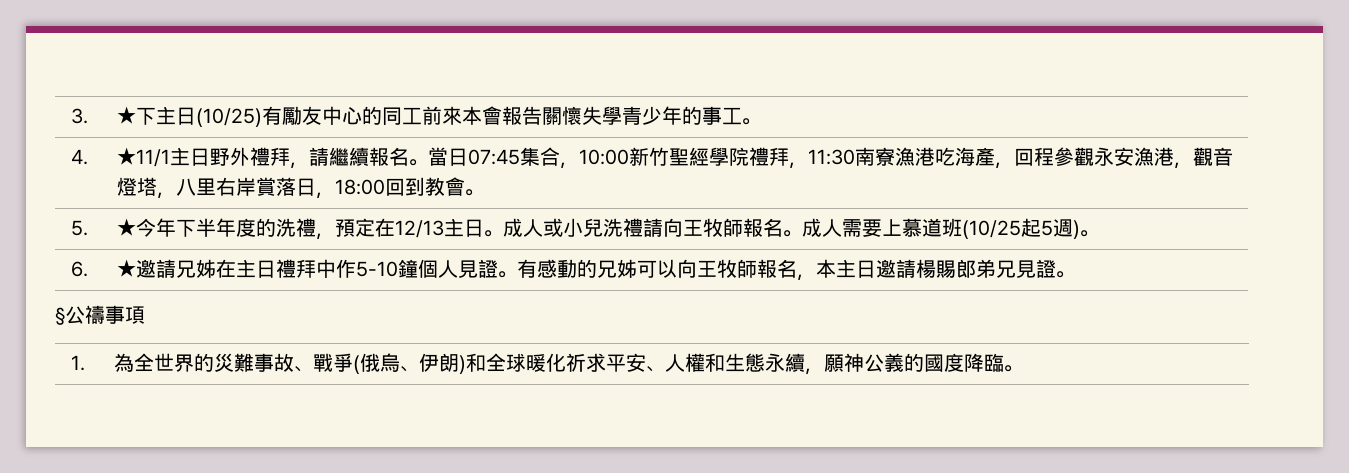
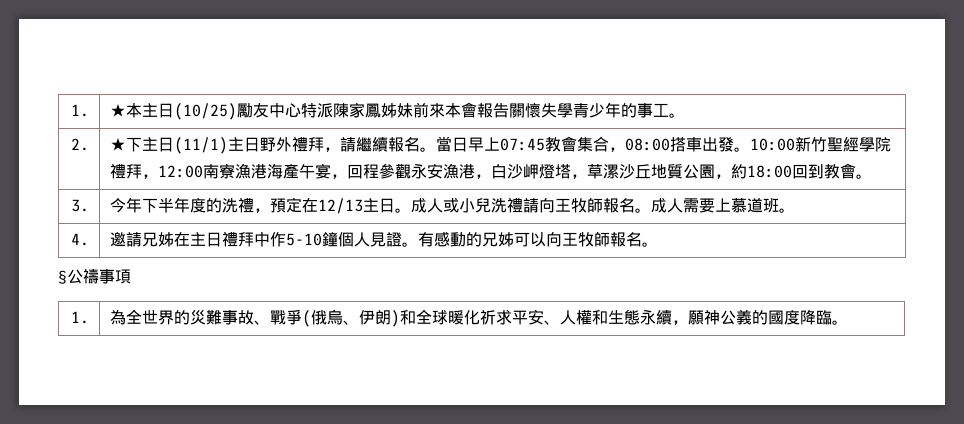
- 3. | ★下主日(10/25)有勵友中心的同工前來本會報告關懷失學青少年的事工。
+ 1. | ★本主日(10/25)勵友中心特派陳家鳳姊妹前來本會報告關懷失學青少年的事工。
- 4. | ★11/1主日野外禮拜，請繼續報名。
+ 2. | ★下主日(11/1)主日野外禮拜，請繼續報名。
- 當日07:45集合，10:00新竹聖經學院禮拜，11:30南寮漁港吃海產，回程參觀永安漁港，觀音燈塔，八里右岸賞落日，18:00回到教會。
+ 當日早上07:45教會集合，08:00搭車出發。10:00新竹聖經學院禮拜，12:00南寮漁港海產午宴，回程參觀永安漁港，白沙岬燈塔，草漯沙丘地質公園，約18:00回到教會。
- 5. | ★今年下半年度的洗禮，預定在12/13主日。成人或小兒洗禮請向王牧師報名。成人需要上慕道班(10/25起5週)。
- 6. | ★邀請兄姊在主日禮拜中作5-10鐘個人見證。有感動的兄姊可以向王牧師報名，本主日邀請楊賜郎弟兄見證。
+ 3. | 今年下半年度的洗禮，預定在12/13主日。成人或小兒洗禮請向王牧師報名。成人需要上慕道班。
+ 4. | 邀請兄姊在主日禮拜中作5-10鐘個人見證。有感動的兄姊可以向王牧師報名。

